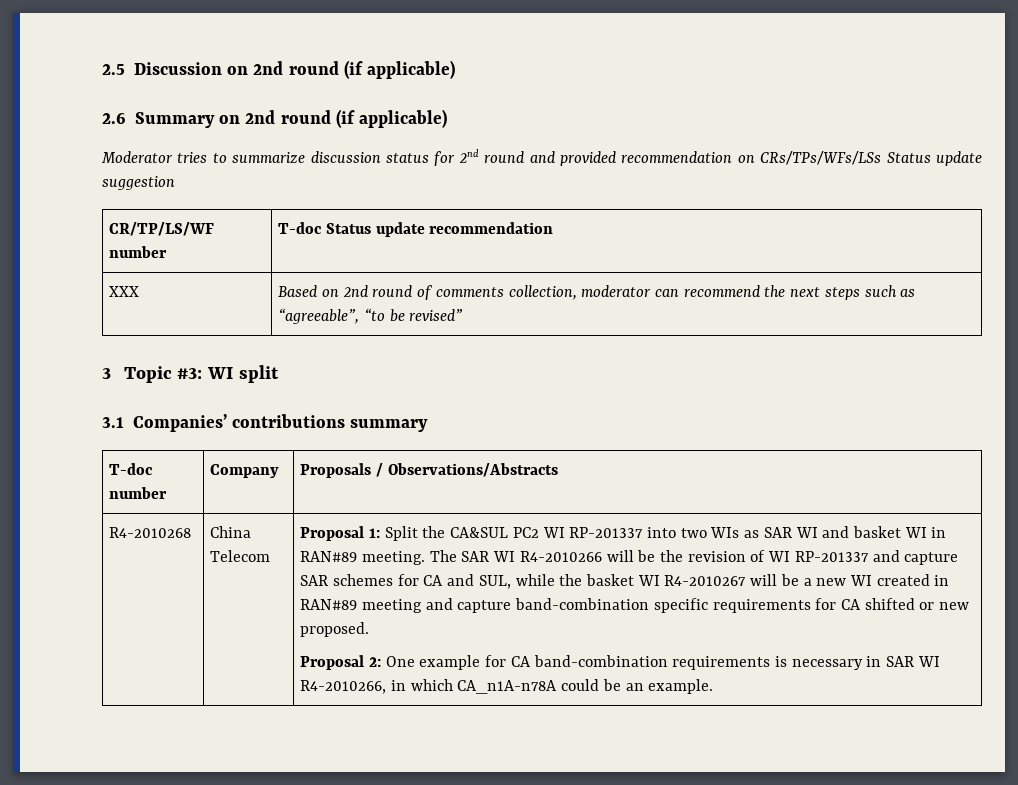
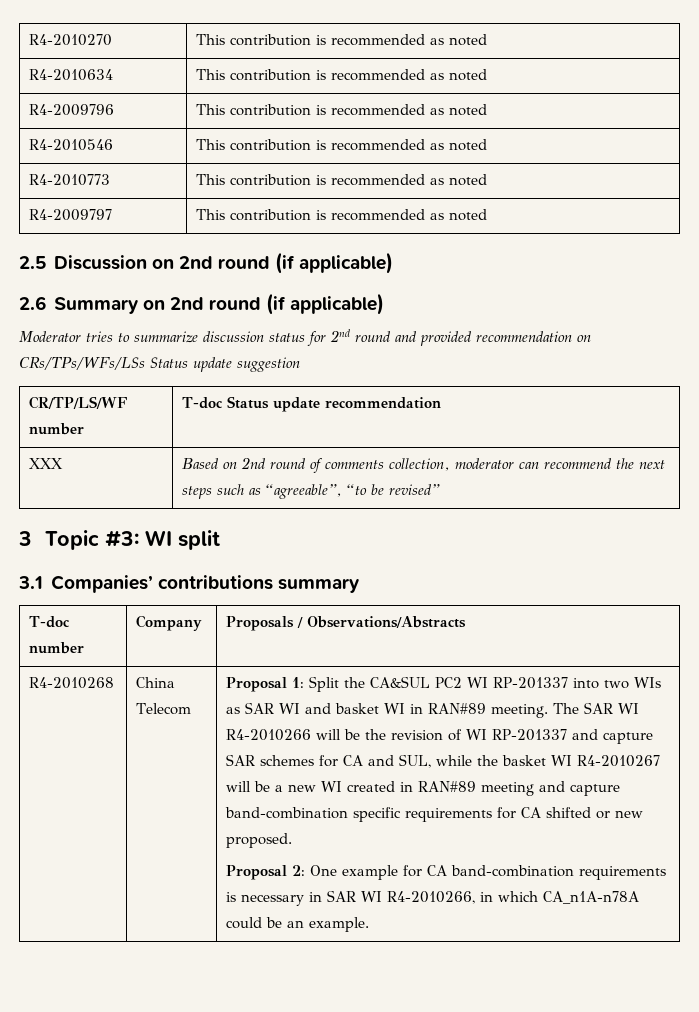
+ R4-2010270 | This contribution is recommended as noted
+ R4-2010634 | This contribution is recommended as noted
+ R4-2009796 | This contribution is recommended as noted
+ R4-2010546 | This contribution is recommended as noted
+ R4-2010773 | This contribution is recommended as noted
+ R4-2009797 | This contribution is recommended as noted

